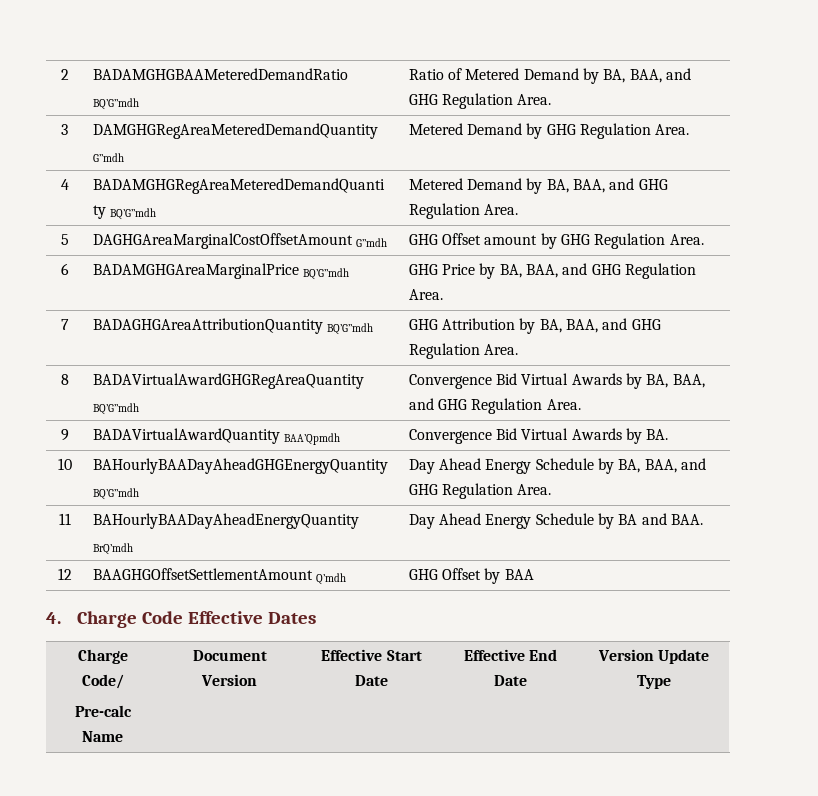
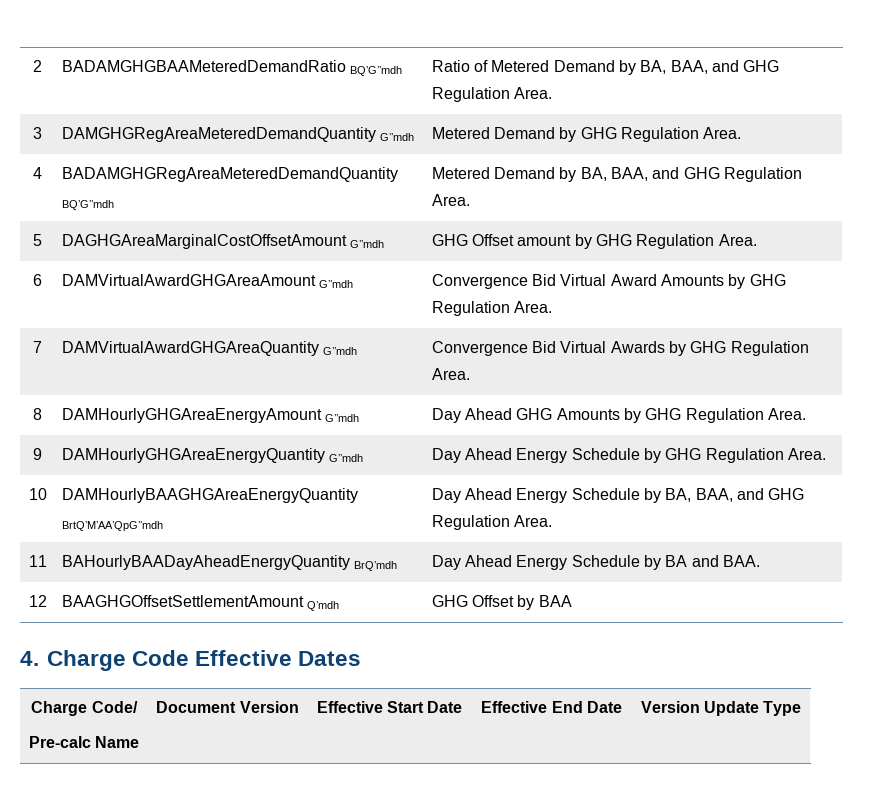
- 6 | BADAMGHGAreaMarginalPrice BQ’G’’mdh | GHG Price by BA, BAA, and GHG Regulation Area.
- 7 | BADAGHGAreaAttributionQuantity BQ’G’’mdh | GHG Attribution by BA, BAA, and GHG Regulation Area.
- 8 | BADAVirtualAwardGHGRegAreaQuantity BQ’G’’mdh | Convergence Bid Virtual Awards by BA, BAA, and GHG Regulation Area.
- 9 | BADAVirtualAwardQuantity BAA’Qpmdh | Convergence Bid Virtual Awards by BA.
+ 6 | DAMVirtualAwardGHGAreaAmount G’’mdh | Convergence Bid Virtual Award Amounts by GHG Regulation Area.
+ 7 | DAMVirtualAwardGHGAreaQuantity G’’mdh | Convergence Bid Virtual Awards by GHG Regulation Area.
+ 8 | DAMHourlyGHGAreaEnergyAmount G’’mdh | Day Ahead GHG Amounts by GHG Regulation Area.
+ 9 | DAMHourlyGHGAreaEnergyQuantity G’’mdh | Day Ahead Energy Schedule by GHG Regulation Area.
- 10 | BAHourlyBAADayAheadGHGEnergyQuantity BQ’G’’mdh | Day Ahead Energy Schedule by BA, BAA, and GHG Regulation Area.
+ 10 | DAMHourlyBAAGHGAreaEnergyQuantity BrtQ’M’AA’QpG’’mdh | Day Ahead Energy Schedule by BA, BAA, and GHG Regulation Area.

